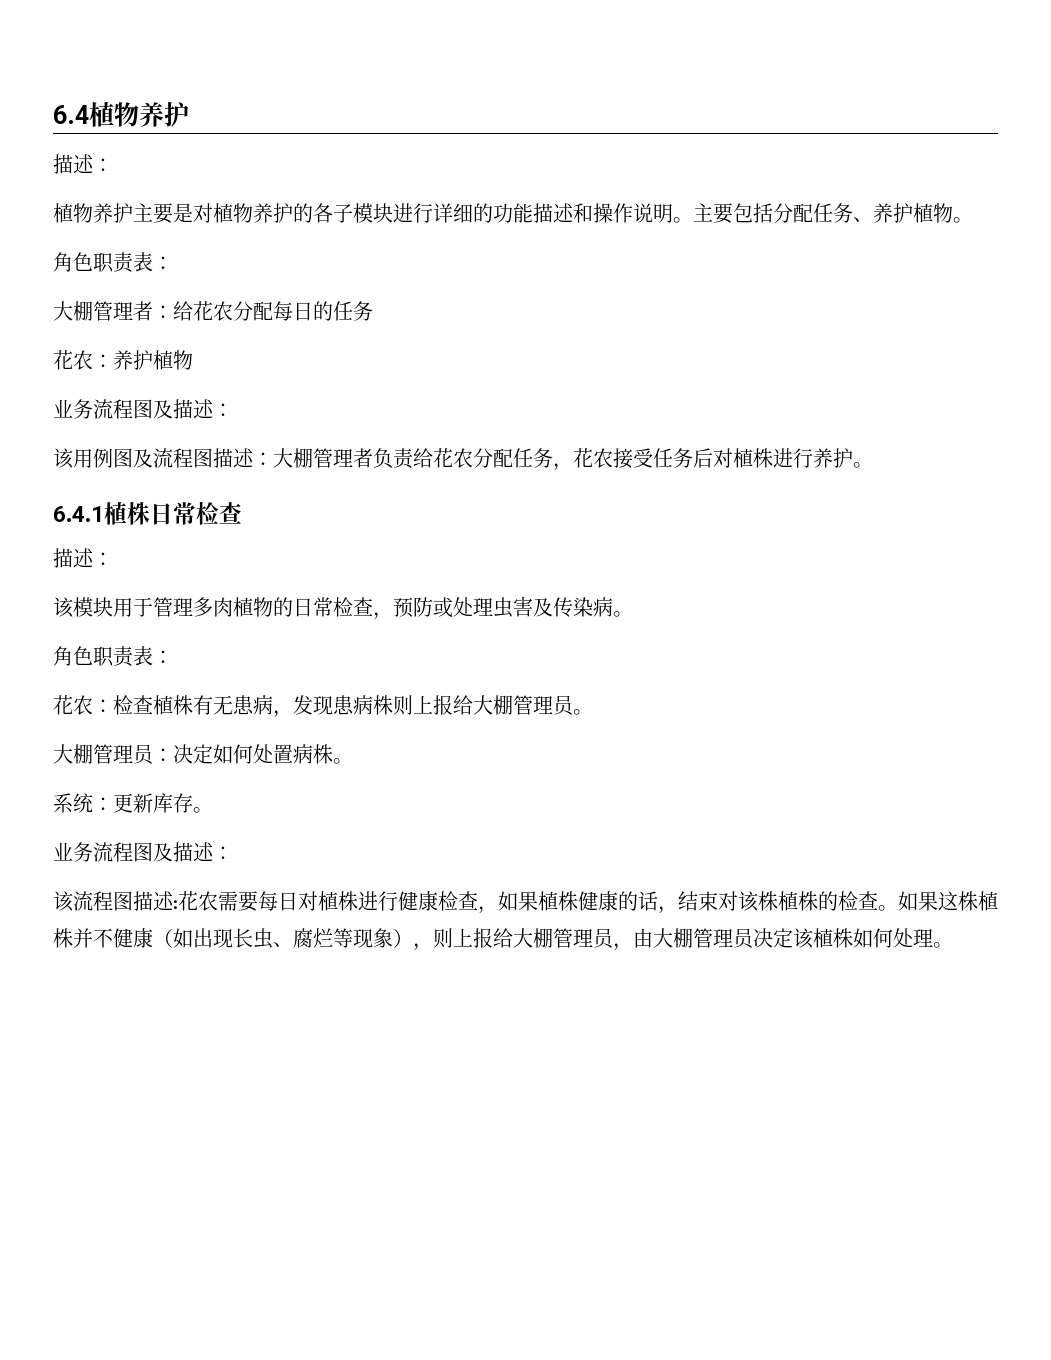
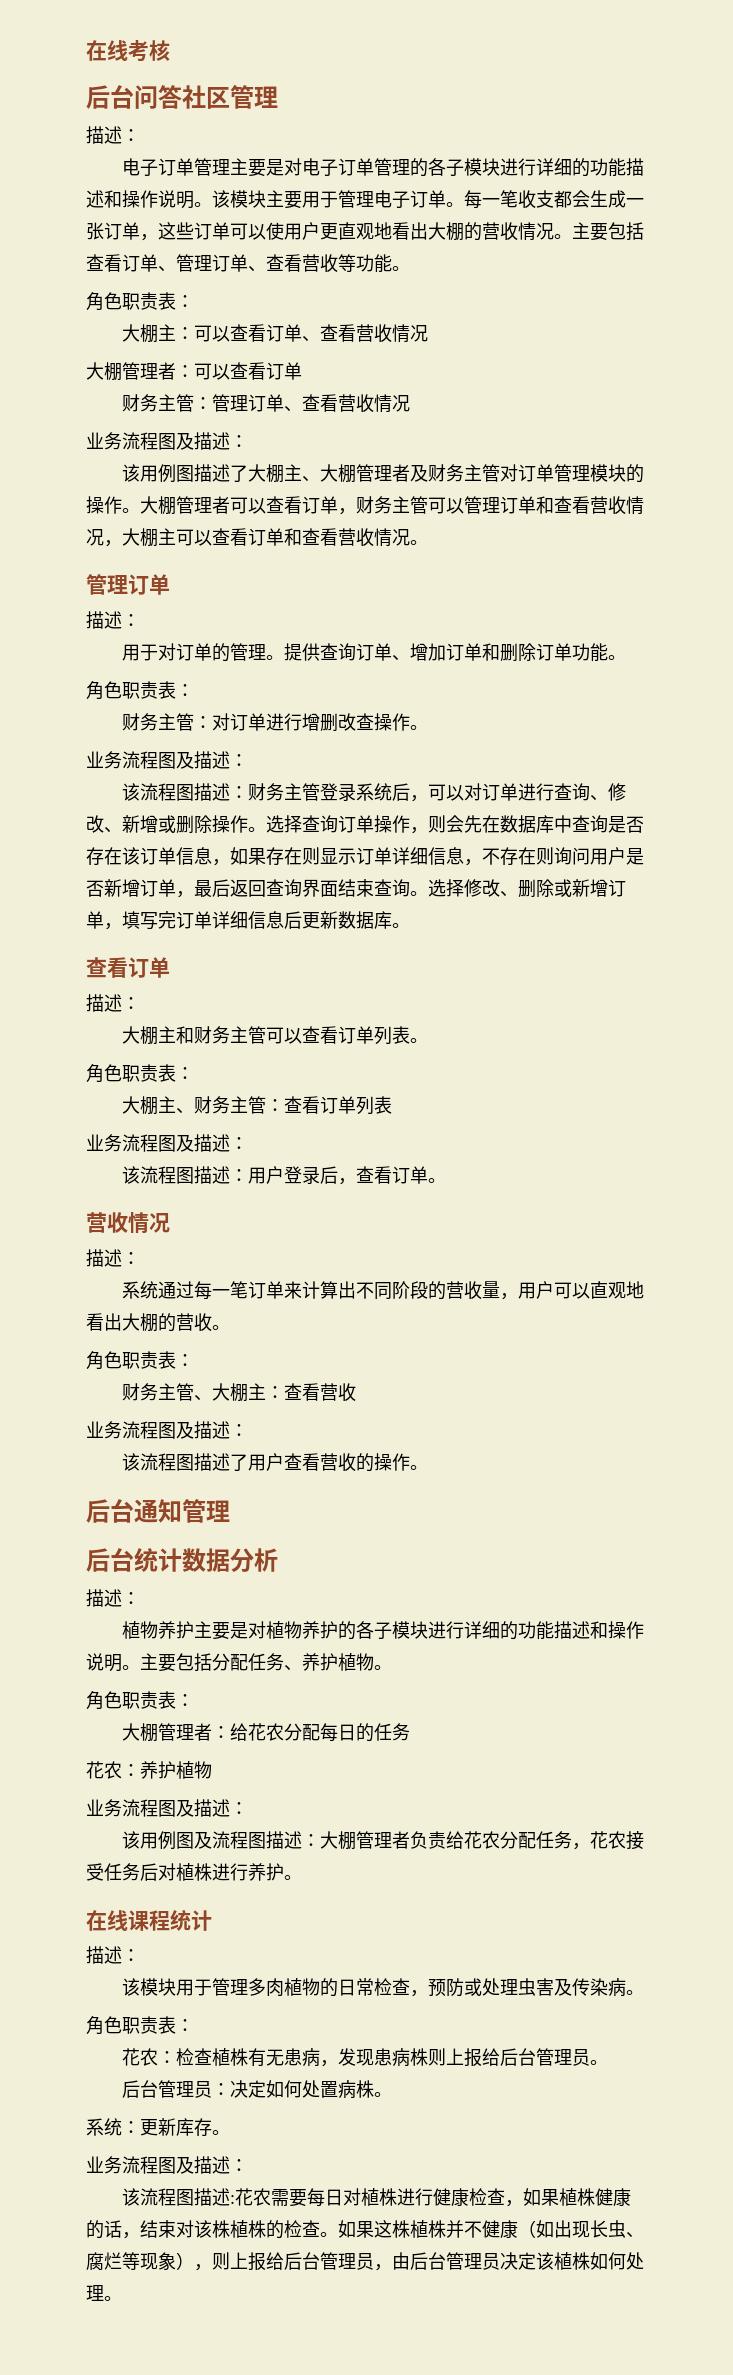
- 6.4植物养护
+ 在线考核
+ 后台问答社区管理
+ 描述：
+ 电子订单管理主要是对电子订单管理的各子模块进行详细的功能描述和操作说明。该模块主要用于管理电子订单。每一笔收支都会生成一张订单，这些订单可以使用户更直观地看出大棚的营收情况。主要包括查看订单、管理订单、查看营收等功能。
+ 角色职责表：
+ 大棚主：可以查看订单、查看营收情况
+ 大棚管理者：可以查看订单
+ 财务主管：管理订单、查看营收情况
+ 业务流程图及描述：
+ 该用例图描述了大棚主、大棚管理者及财务主管对订单管理模块的操作。大棚管理者可以查看订单，财务主管可以管理订单和查看营收情况，大棚主可以查看订单和查看营收情况。
+ 管理订单
+ 描述：
+ 用于对订单的管理。提供查询订单、增加订单和删除订单功能。
+ 角色职责表：
+ 财务主管：对订单进行增删改查操作。
+ 业务流程图及描述：
+ 该流程图描述：财务主管登录系统后，可以对订单进行查询、修改、新增或删除操作。选择查询订单操作，则会先在数据库中查询是否存在该订单信息，如果存在则显示订单详细信息，不存在则询问用户是否新增订单，最后返回查询界面结束查询。选择修改、删除或新增订单，填写完订单详细信息后更新数据库。
+ 查看订单
+ 描述：
+ 大棚主和财务主管可以查看订单列表。
+ 角色职责表：
+ 大棚主、财务主管：查看订单列表
+ 业务流程图及描述：
+ 该流程图描述：用户登录后，查看订单。
+ 营收情况
+ 描述：
+ 系统通过每一笔订单来计算出不同阶段的营收量，用户可以直观地看出大棚的营收。
+ 角色职责表：
+ 财务主管、大棚主：查看营收
+ 业务流程图及描述：
+ 该流程图描述了用户查看营收的操作。
+ 后台通知管理
+ 后台统计数据分析
- 6.4.1植株日常检查
+ 在线课程统计
- 花农：检查植株有无患病，发现患病株则上报给大棚管理员。
+ 花农：检查植株有无患病，发现患病株则上报给后台管理员。
- 大棚管理员：决定如何处置病株。
+ 后台管理员：决定如何处置病株。
- 如果这株植株并不健康（如出现长虫、腐烂等现象），则上报给大棚管理员，由大棚管理员决定该植株如何处理。
+ 如果这株植株并不健康（如出现长虫、腐烂等现象），则上报给后台管理员，由后台管理员决定该植株如何处理。

